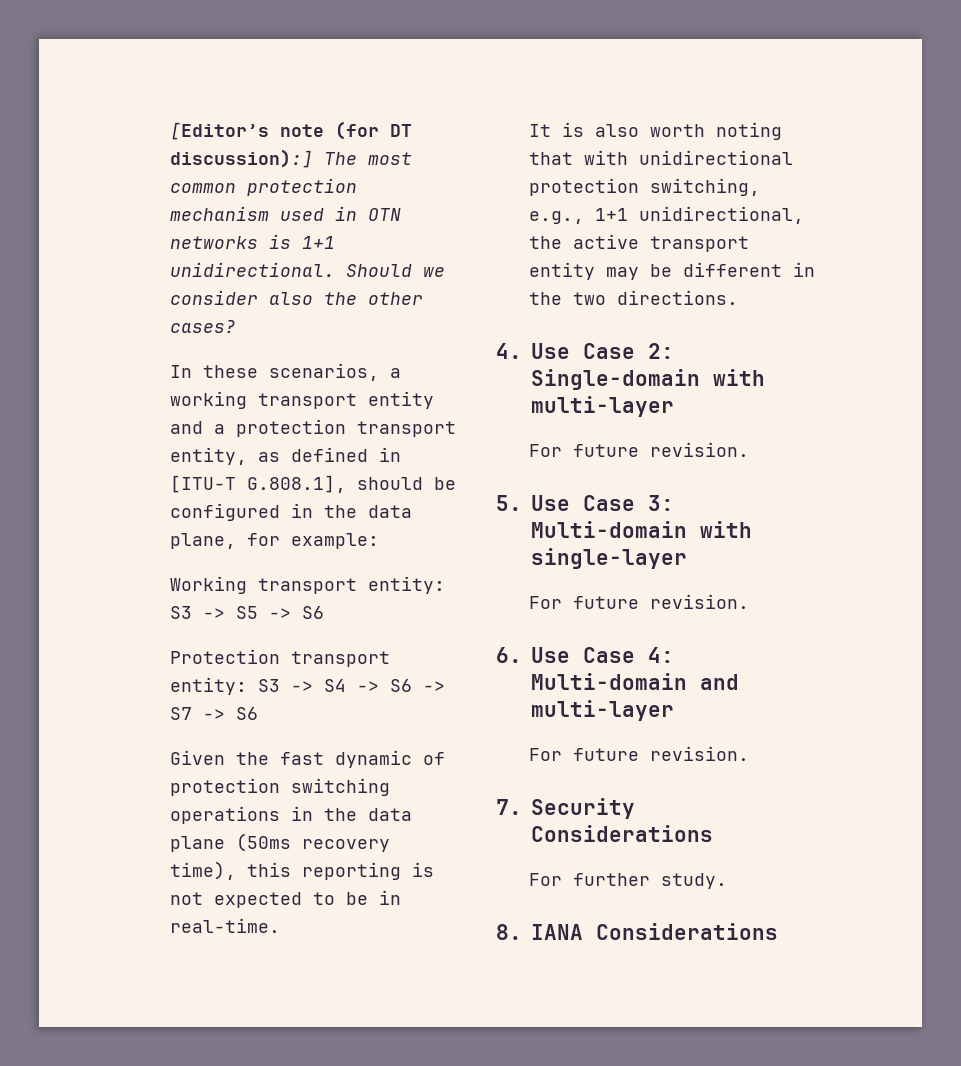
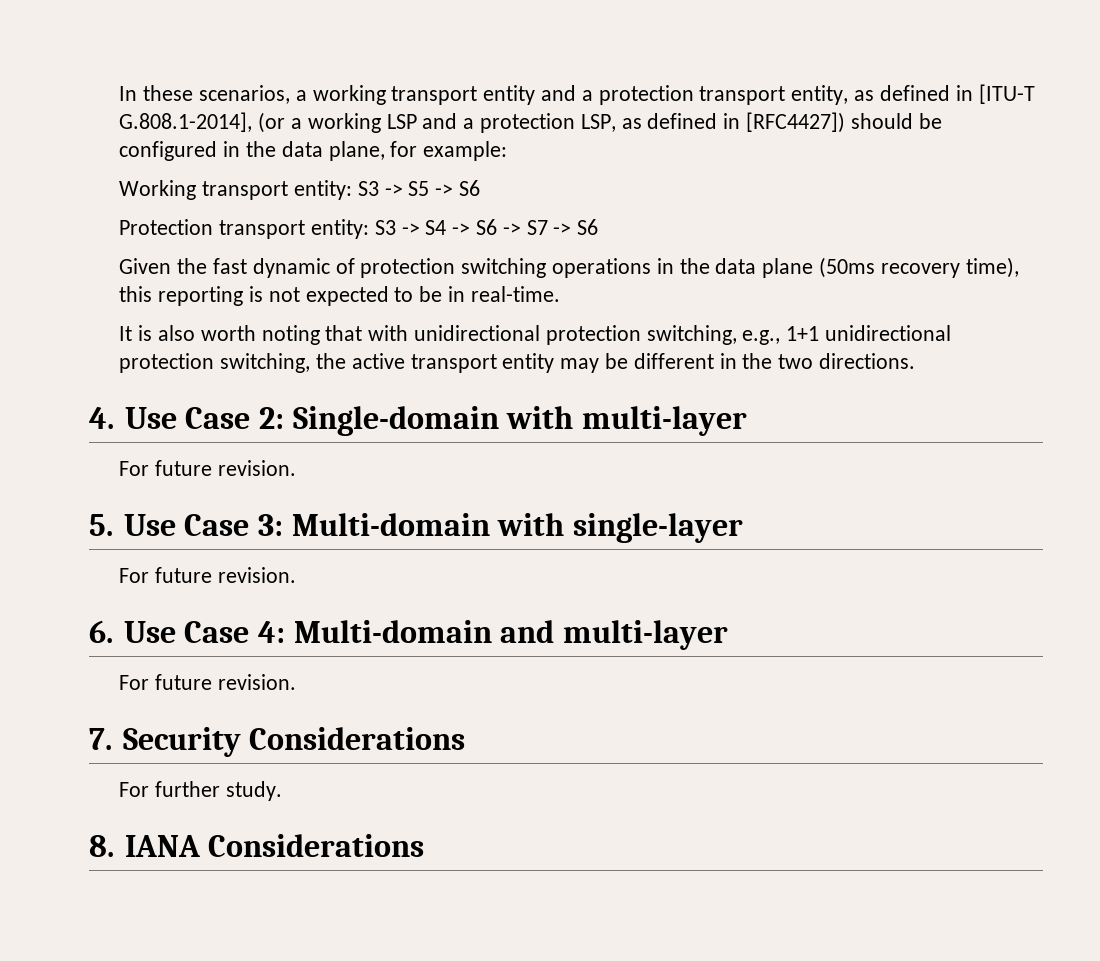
- [Editor’s note (for DT discussion):] The most common protection mechanism used in OTN networks is 1+1 unidirectional. Should we consider also the other cases?
- In these scenarios, a working transport entity and a protection transport entity, as defined in [ITU-T G.808.1], should be configured in the data plane, for example:
+ In these scenarios, a working transport entity and a protection transport entity, as defined in [ITU-T G.808.1-2014], (or a working LSP and a protection LSP, as defined in [RFC4427]) should be configured in the data plane, for example:
- It is also worth noting that with unidirectional protection switching, e.g., 1+1 unidirectional, the active transport entity may be different in the two directions.
+ It is also worth noting that with unidirectional protection switching, e.g., 1+1 unidirectional protection switching, the active transport entity may be different in the two directions.

